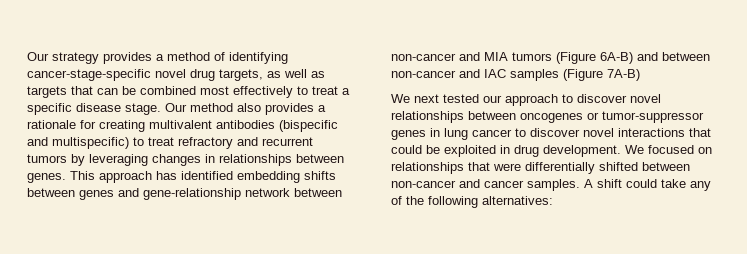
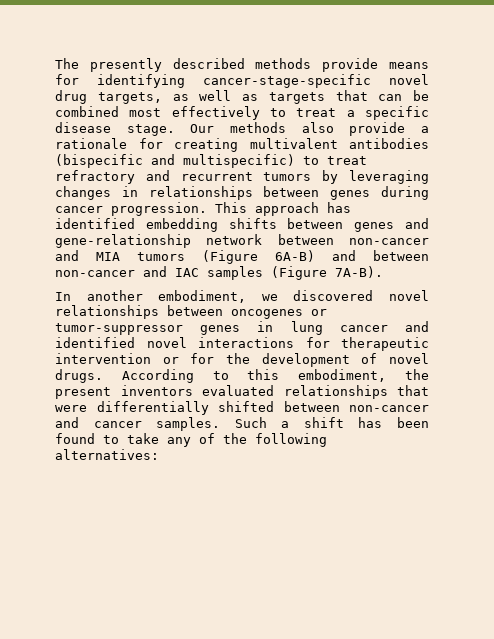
- Our strategy provides a method of identifying cancer-stage-specific novel drug targets, as well as targets that can be combined most effectively to treat a specific disease stage.
+ The presently described methods provide means for identifying cancer-stage-specific novel drug targets, as well as targets that can be combined most effectively to treat a specific disease stage.
- Our method also provides a rationale for creating multivalent antibodies (bispecific and multispecific) to treat refractory and recurrent tumors by leveraging changes in relationships between genes.
+ Our methods also provide a rationale for creating multivalent antibodies (bispecific and multispecific) to treat refractory and recurrent tumors by leveraging changes in relationships between genes during cancer progression.
- This approach has identified embedding shifts between genes and gene-relationship network between non-cancer and MIA tumors (Figure 6A-B) and between non-cancer and IAC samples (Figure 7A-B)
- We next tested our approach to discover novel relationships between oncogenes or tumor-suppressor genes in lung cancer to discover novel interactions that could be exploited in drug development. We focused on relationships that were differentially shifted between non-cancer and cancer samples.
+ This approach has identified embedding shifts between genes and gene-relationship network between non-cancer and MIA tumors (Figure 6A-B) and between non-cancer and IAC samples (Figure 7A-B).
+ In another embodiment, we discovered novel relationships between oncogenes or tumor-suppressor genes in lung cancer and identified novel interactions for therapeutic intervention or for the development of novel drugs. According to this embodiment, the present inventors evaluated relationships that were differentially shifted between non-cancer and cancer samples.
- A shift could take any of the following alternatives:
+ Such a shift has been found to take any of the following alternatives:

